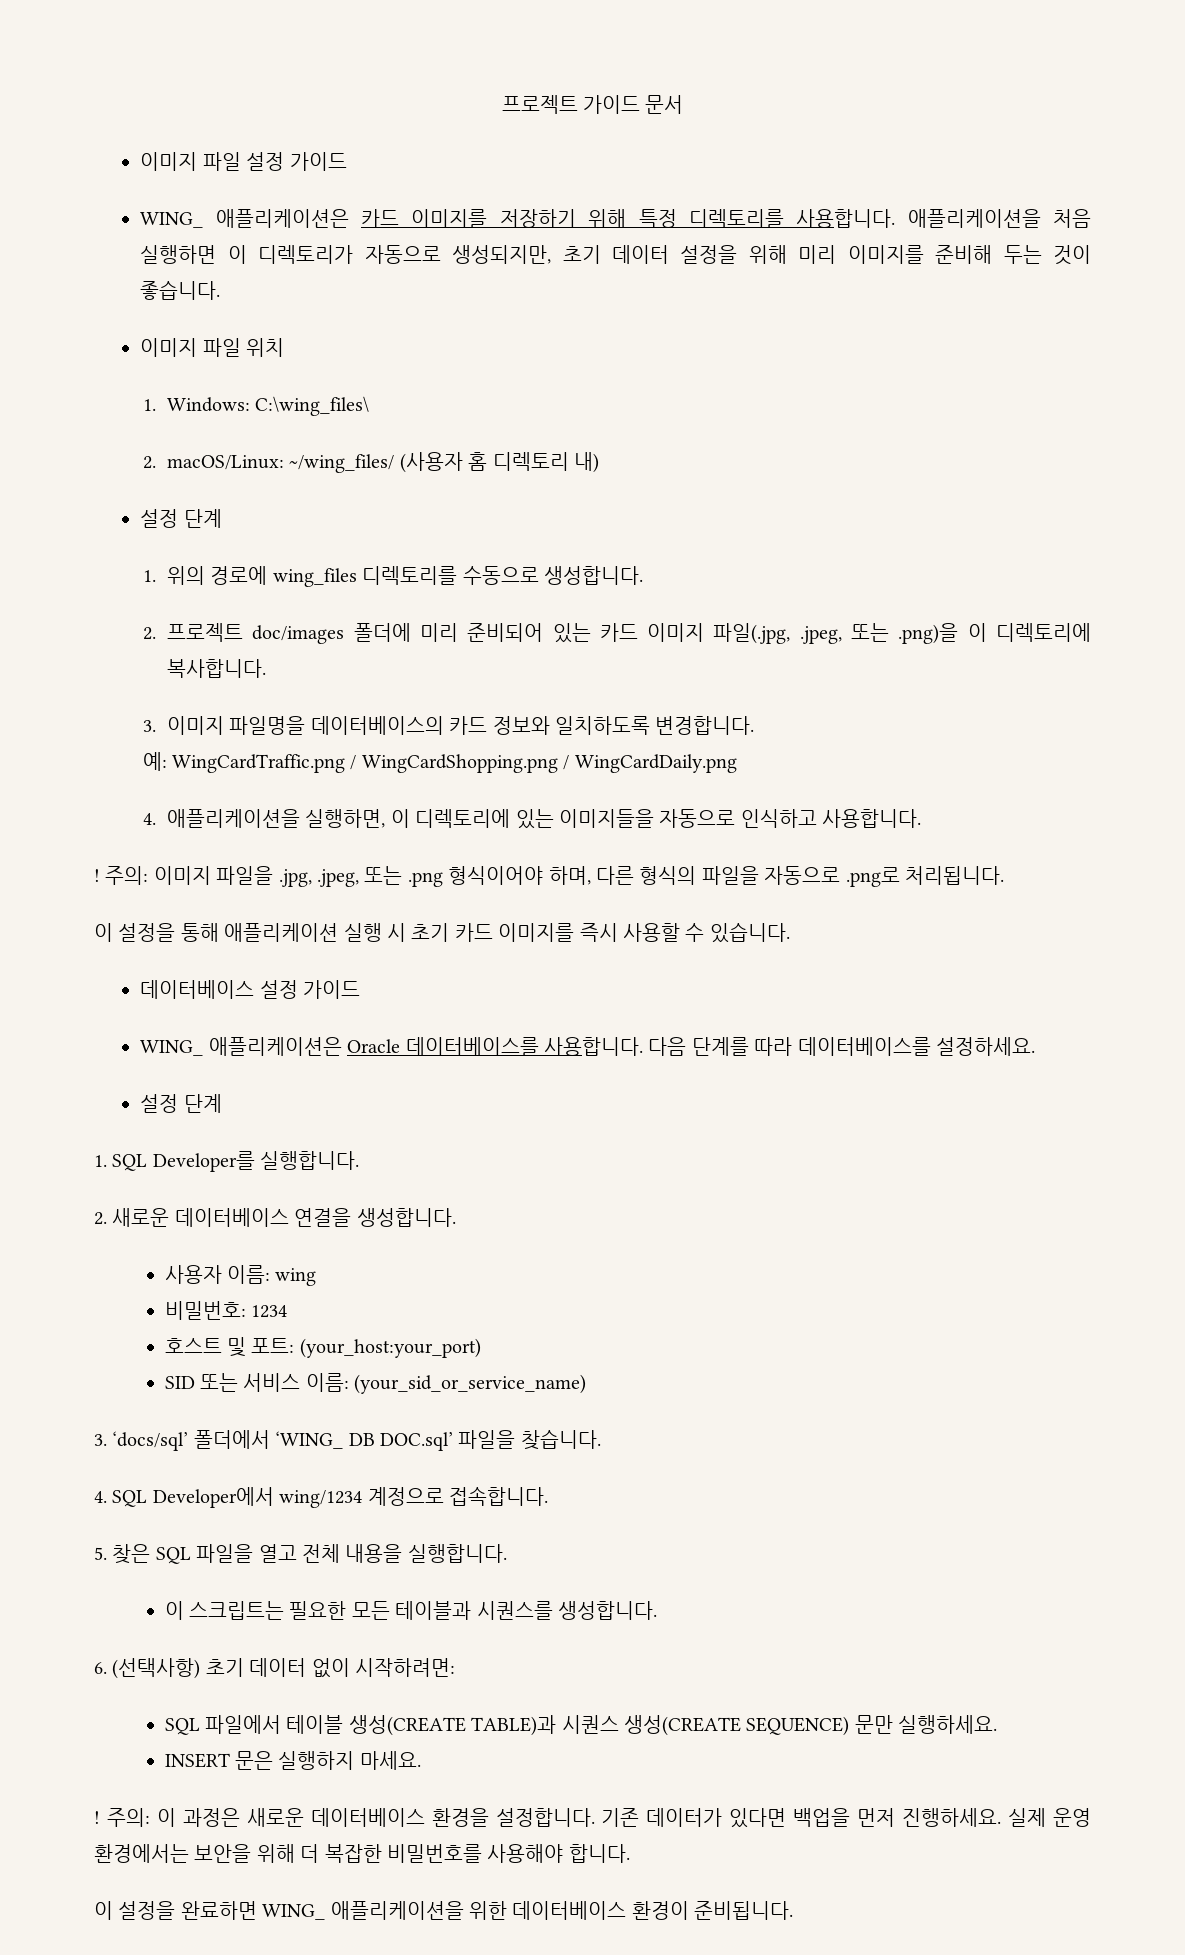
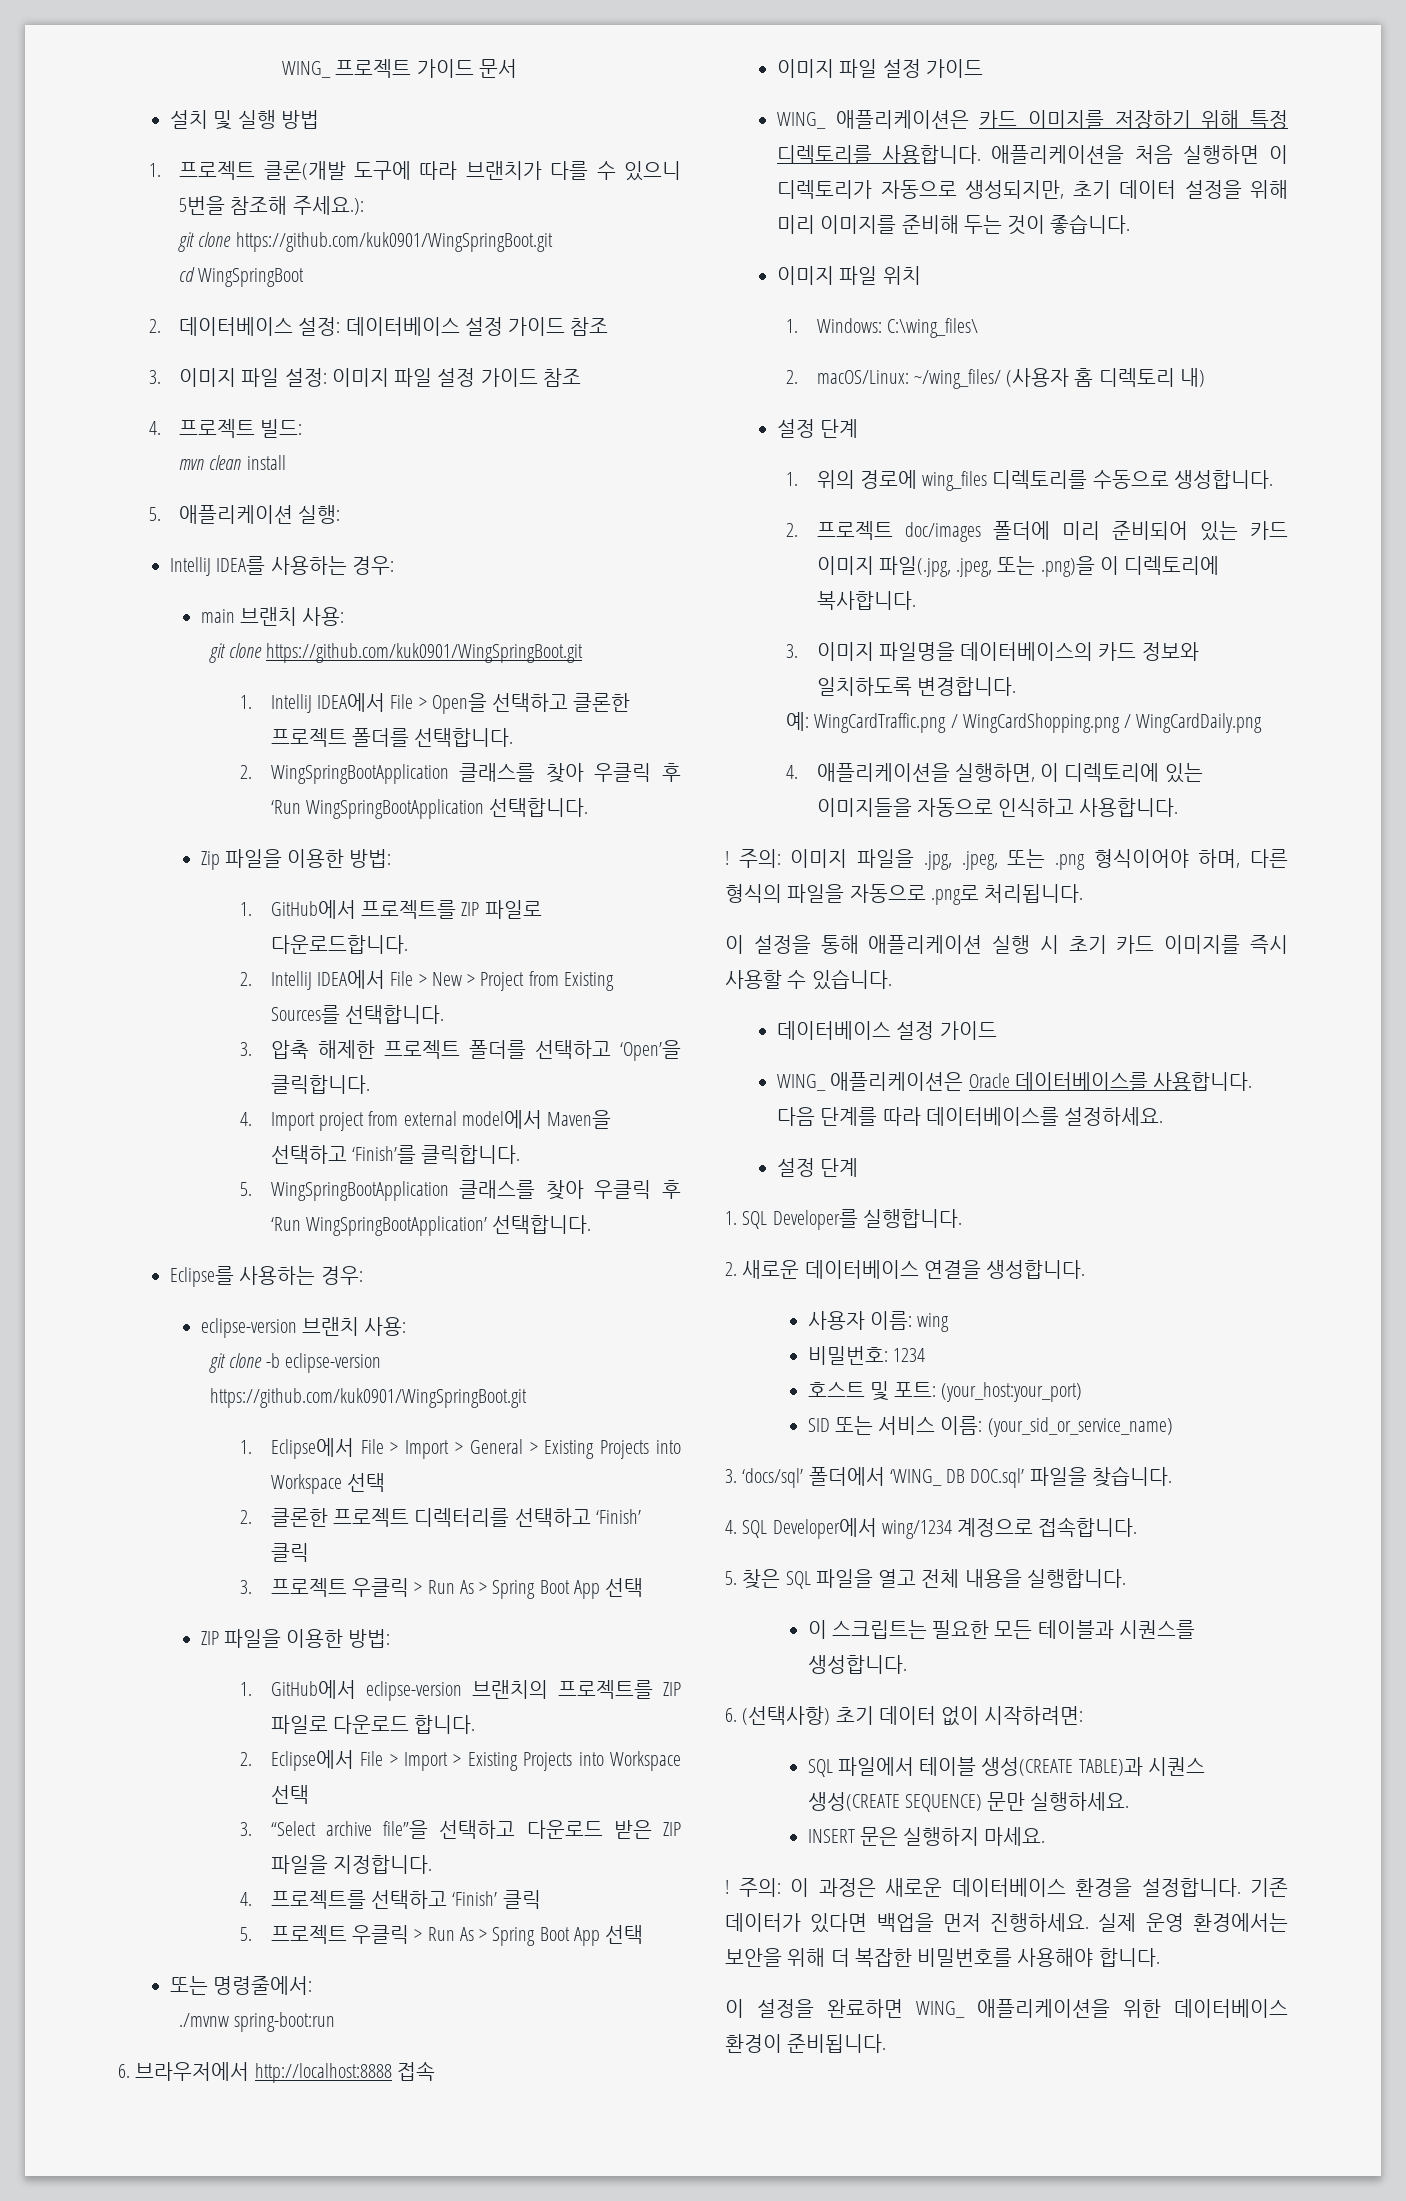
- 프로젝트 가이드 문서
+ WING_ 프로젝트 가이드 문서
+ 설치 및 실행 방법
+ 1. 프로젝트 클론(개발 도구에 따라 브랜치가 다를 수 있으니 5번을 참조해 주세요.):
+ git clone https://github.com/kuk0901/WingSpringBoot.git
+ cd WingSpringBoot
+ 2. 데이터베이스 설정: 데이터베이스 설정 가이드 참조
+ 3. 이미지 파일 설정: 이미지 파일 설정 가이드 참조
+ 4. 프로젝트 빌드:
+ mvn clean install
+ 5. 애플리케이션 실행:
+ IntelliJ IDEA를 사용하는 경우:
+ main 브랜치 사용:
+ git clone https://github.com/kuk0901/WingSpringBoot.git
+ 1. IntelliJ IDEA에서 File > Open을 선택하고 클론한 프로젝트 폴더를 선택합니다.
+ 2. WingSpringBootApplication 클래스를 찾아 우클릭 후 ‘Run WingSpringBootApplication 선택합니다.
+ Zip 파일을 이용한 방법:
+ 1. GitHub에서 프로젝트를 ZIP 파일로 다운로드합니다.
+ 2. IntelliJ IDEA에서 File > New > Project from Existing Sources를 선택합니다.
+ 3. 압축 해제한 프로젝트 폴더를 선택하고 ‘Open’을 클릭합니다.
+ 4. Import project from external model에서 Maven을 선택하고 ‘Finish’를 클릭합니다.
+ 5. WingSpringBootApplication 클래스를 찾아 우클릭 후 ‘Run WingSpringBootApplication’ 선택합니다.
+ Eclipse를 사용하는 경우:
+ eclipse-version 브랜치 사용:
+ git clone -b eclipse-version https://github.com/kuk0901/WingSpringBoot.git
+ 1. Eclipse에서 File > Import > General > Existing Projects into Workspace 선택
+ 2. 클론한 프로젝트 디렉터리를 선택하고 ‘Finish’ 클릭
+ 3. 프로젝트 우클릭 > Run As > Spring Boot App 선택
+ ZIP 파일을 이용한 방법:
+ 1. GitHub에서 eclipse-version 브랜치의 프로젝트를 ZIP 파일로 다운로드 합니다.
+ 2. Eclipse에서 File > Import > Existing Projects into Workspace 선택
+ 3. “Select archive file”을 선택하고 다운로드 받은 ZIP 파일을 지정합니다.
+ 4. 프로젝트를 선택하고 ‘Finish’ 클릭
+ 5. 프로젝트 우클릭 > Run As > Spring Boot App 선택
+ 또는 명령줄에서:
+ ./mvnw spring-boot:run
+ 6. 브라우저에서 http://localhost:8888 접속

